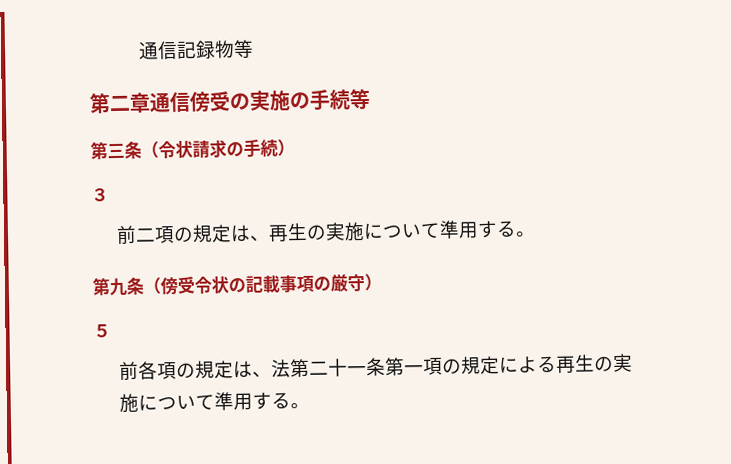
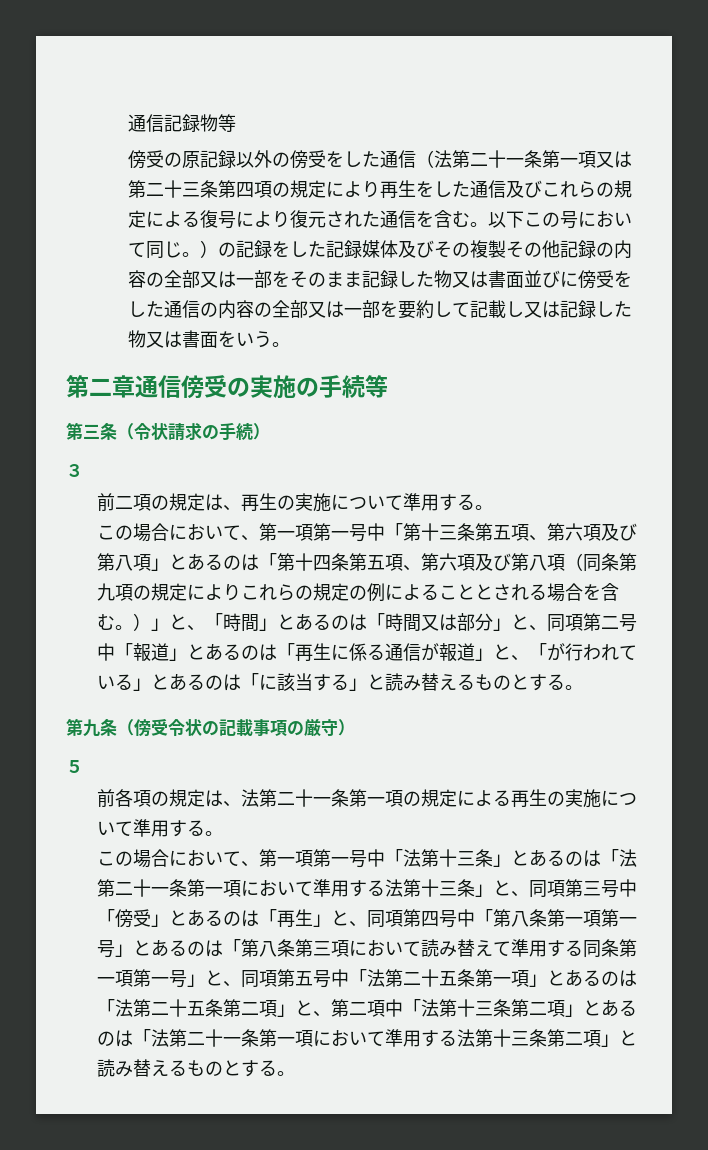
+ 傍受の原記録以外の傍受をした通信（法第二十一条第一項又は第二十三条第四項の規定により再生をした通信及びこれらの規定による復号により復元された通信を含む。以下この号において同じ。）の記録をした記録媒体及びその複製その他記録の内容の全部又は一部をそのまま記録した物又は書面並びに傍受をした通信の内容の全部又は一部を要約して記載し又は記録した物又は書面をいう。
+ この場合において、第一項第一号中「第十三条第五項、第六項及び第八項」とあるのは「第十四条第五項、第六項及び第八項（同条第九項の規定によりこれらの規定の例によることとされる場合を含む。）」と、「時間」とあるのは「時間又は部分」と、同項第二号中「報道」とあるのは「再生に係る通信が報道」と、「が行われている」とあるのは「に該当する」と読み替えるものとする。
+ この場合において、第一項第一号中「法第十三条」とあるのは「法第二十一条第一項において準用する法第十三条」と、同項第三号中「傍受」とあるのは「再生」と、同項第四号中「第八条第一項第一号」とあるのは「第八条第三項において読み替えて準用する同条第一項第一号」と、同項第五号中「法第二十五条第一項」とあるのは「法第二十五条第二項」と、第二項中「法第十三条第二項」とあるのは「法第二十一条第一項において準用する法第十三条第二項」と読み替えるものとする。

